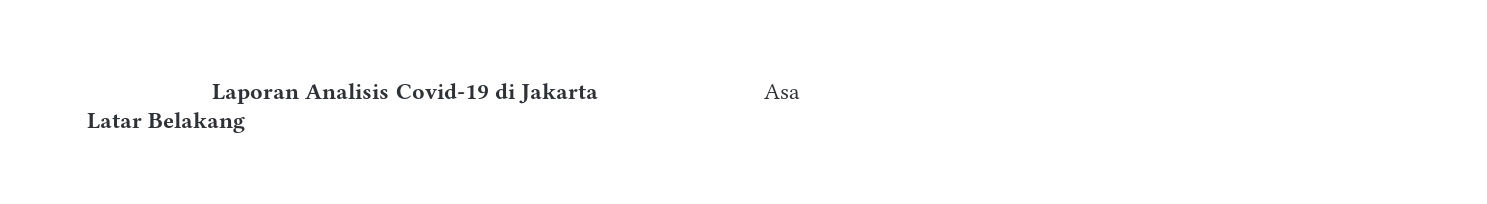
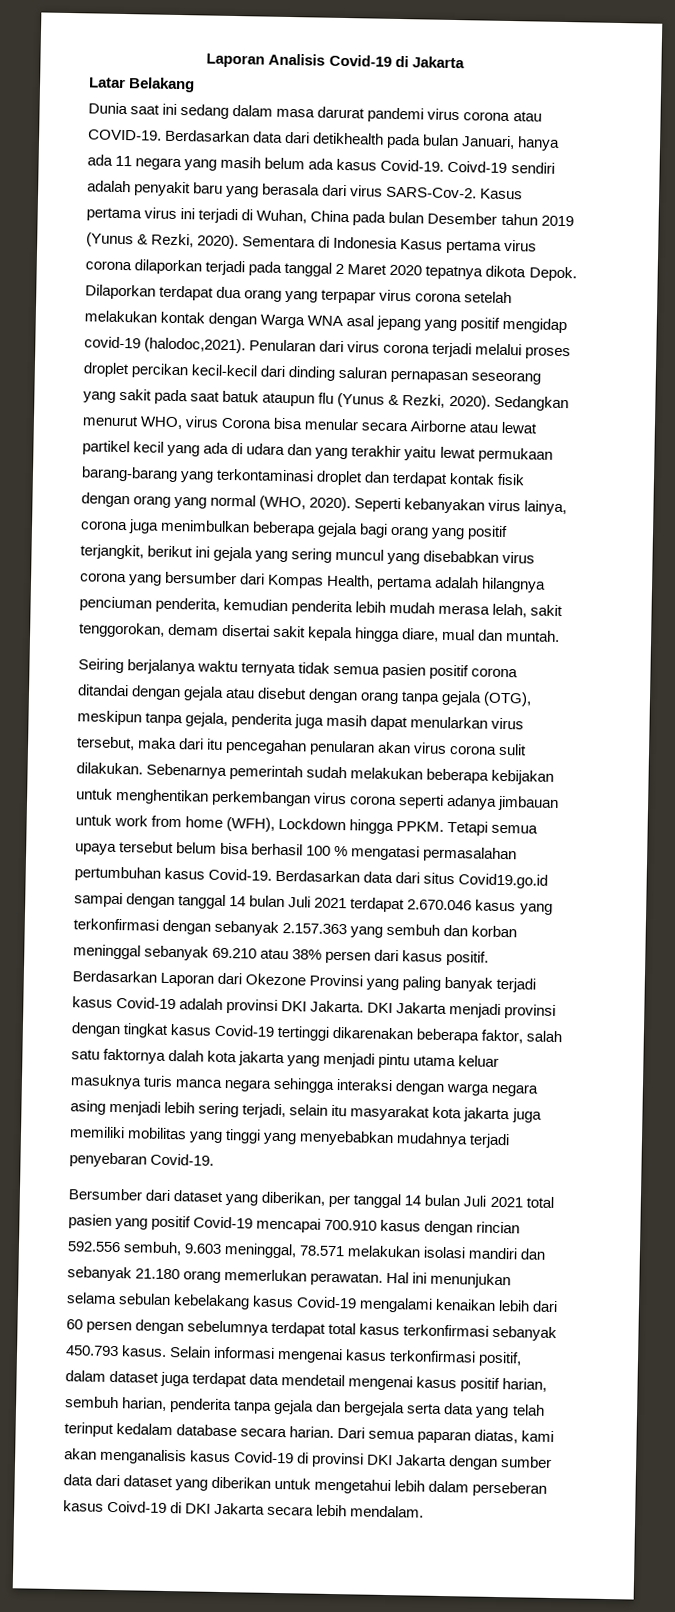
- Asa
+ Dunia saat ini sedang dalam masa darurat pandemi virus corona atau COVID-19. Berdasarkan data dari detikhealth pada bulan Januari, hanya ada 11 negara yang masih belum ada kasus Covid-19. Coivd-19 sendiri adalah penyakit baru yang berasala dari virus SARS-Cov-2. Kasus pertama virus ini terjadi di Wuhan, China pada bulan Desember tahun 2019 (Yunus & Rezki, 2020). Sementara di Indonesia Kasus pertama virus corona dilaporkan terjadi pada tanggal 2 Maret 2020 tepatnya dikota Depok. Dilaporkan terdapat dua orang yang terpapar virus corona setelah melakukan kontak dengan Warga WNA asal jepang yang positif mengidap covid-19 (halodoc,2021). Penularan dari virus corona terjadi melalui proses droplet percikan kecil-kecil dari dinding saluran pernapasan seseorang yang sakit pada saat batuk ataupun flu (Yunus & Rezki, 2020). Sedangkan menurut WHO, virus Corona bisa menular secara Airborne atau lewat partikel kecil yang ada di udara dan yang terakhir yaitu lewat permukaan barang-barang yang terkontaminasi droplet dan terdapat kontak fisik dengan orang yang normal (WHO, 2020). Seperti kebanyakan virus lainya, corona juga menimbulkan beberapa gejala bagi orang yang positif terjangkit, berikut ini gejala yang sering muncul yang disebabkan virus corona yang bersumber dari Kompas Health, pertama adalah hilangnya penciuman penderita, kemudian penderita lebih mudah merasa lelah, sakit tenggorokan, demam disertai sakit kepala hingga diare, mual dan muntah.
+ Seiring berjalanya waktu ternyata tidak semua pasien positif corona ditandai dengan gejala atau disebut dengan orang tanpa gejala (OTG), meskipun tanpa gejala, penderita juga masih dapat menularkan virus tersebut, maka dari itu pencegahan penularan akan virus corona sulit dilakukan. Sebenarnya pemerintah sudah melakukan beberapa kebijakan untuk menghentikan perkembangan virus corona seperti adanya jimbauan untuk work from home (WFH), Lockdown hingga PPKM. Tetapi semua upaya tersebut belum bisa berhasil 100 % mengatasi permasalahan pertumbuhan kasus Covid-19. Berdasarkan data dari situs Covid19.go.id sampai dengan tanggal 14 bulan Juli 2021 terdapat 2.670.046 kasus yang terkonfirmasi dengan sebanyak 2.157.363 yang sembuh dan korban meninggal sebanyak 69.210 atau 38% persen dari kasus positif. Berdasarkan Laporan dari Okezone Provinsi yang paling banyak terjadi kasus Covid-19 adalah provinsi DKI Jakarta. DKI Jakarta menjadi provinsi dengan tingkat kasus Covid-19 tertinggi dikarenakan beberapa faktor, salah satu faktornya dalah kota jakarta yang menjadi pintu utama keluar masuknya turis manca negara sehingga interaksi dengan warga negara asing menjadi lebih sering terjadi, selain itu masyarakat kota jakarta juga memiliki mobilitas yang tinggi yang menyebabkan mudahnya terjadi penyebaran Covid-19.
+ Bersumber dari dataset yang diberikan, per tanggal 14 bulan Juli 2021 total pasien yang positif Covid-19 mencapai 700.910 kasus dengan rincian 592.556 sembuh, 9.603 meninggal, 78.571 melakukan isolasi mandiri dan sebanyak 21.180 orang memerlukan perawatan. Hal ini menunjukan selama sebulan kebelakang kasus Covid-19 mengalami kenaikan lebih dari 60 persen dengan sebelumnya terdapat total kasus terkonfirmasi sebanyak 450.793 kasus. Selain informasi mengenai kasus terkonfirmasi positif, dalam dataset juga terdapat data mendetail mengenai kasus positif harian, sembuh harian, penderita tanpa gejala dan bergejala serta data yang telah terinput kedalam database secara harian. Dari semua paparan diatas, kami akan menganalisis kasus Covid-19 di provinsi DKI Jakarta dengan sumber data dari dataset yang diberikan untuk mengetahui lebih dalam perseberan kasus Coivd-19 di DKI Jakarta secara lebih mendalam.

